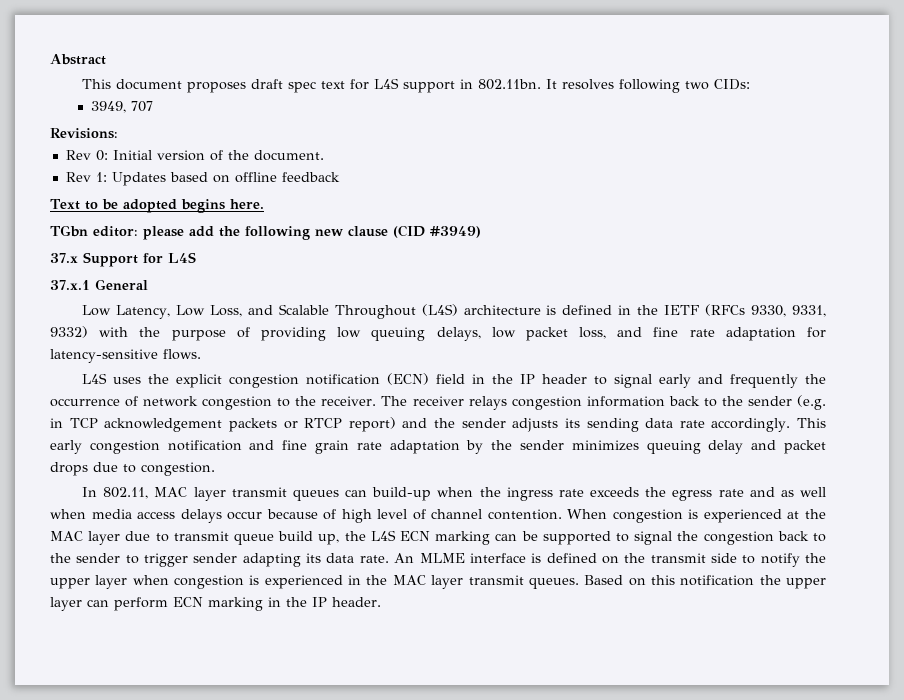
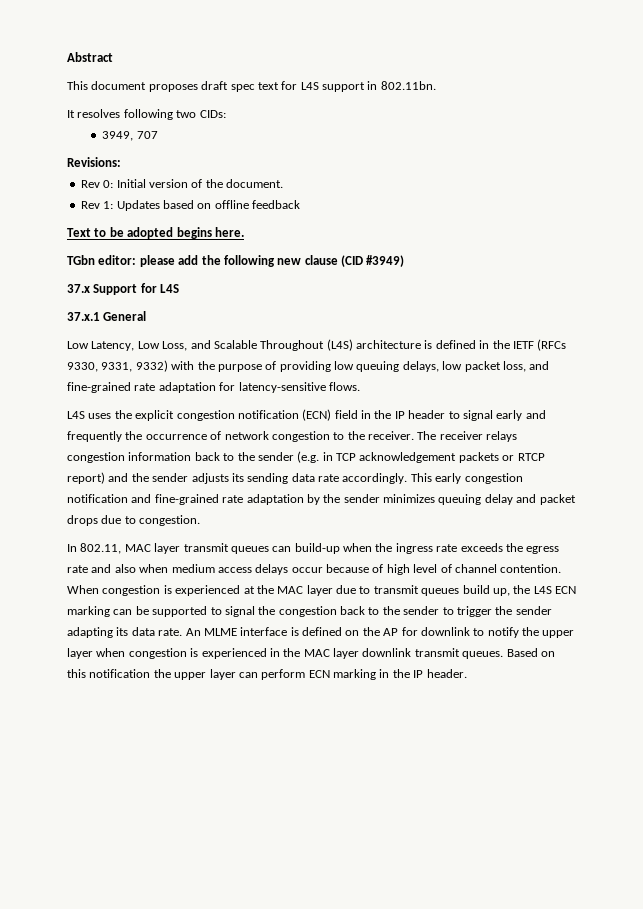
- This document proposes draft spec text for L4S support in 802.11bn. It resolves following two CIDs:
+ This document proposes draft spec text for L4S support in 802.11bn.
+ It resolves following two CIDs:
- Low Latency, Low Loss, and Scalable Throughout (L4S) architecture is defined in the IETF (RFCs 9330, 9331, 9332) with the purpose of providing low queuing delays, low packet loss, and fine rate adaptation for latency-sensitive flows.
+ Low Latency, Low Loss, and Scalable Throughout (L4S) architecture is defined in the IETF (RFCs 9330, 9331, 9332) with the purpose of providing low queuing delays, low packet loss, and fine-grained rate adaptation for latency-sensitive flows.
- This early congestion notification and fine grain rate adaptation by the sender minimizes queuing delay and packet drops due to congestion.
+ This early congestion notification and fine-grained rate adaptation by the sender minimizes queuing delay and packet drops due to congestion.
- In 802.11, MAC layer transmit queues can build-up when the ingress rate exceeds the egress rate and as well when media access delays occur because of high level of channel contention.
+ In 802.11, MAC layer transmit queues can build-up when the ingress rate exceeds the egress rate and also when medium access delays occur because of high level of channel contention.
- When congestion is experienced at the MAC layer due to transmit queue build up, the L4S ECN marking can be supported to signal the congestion back to the sender to trigger sender adapting its data rate.
+ When congestion is experienced at the MAC layer due to transmit queues build up, the L4S ECN marking can be supported to signal the congestion back to the sender to trigger the sender adapting its data rate.
- An MLME interface is defined on the transmit side to notify the upper layer when congestion is experienced in the MAC layer transmit queues.
+ An MLME interface is defined on the AP for downlink to notify the upper layer when congestion is experienced in the MAC layer downlink transmit queues.

